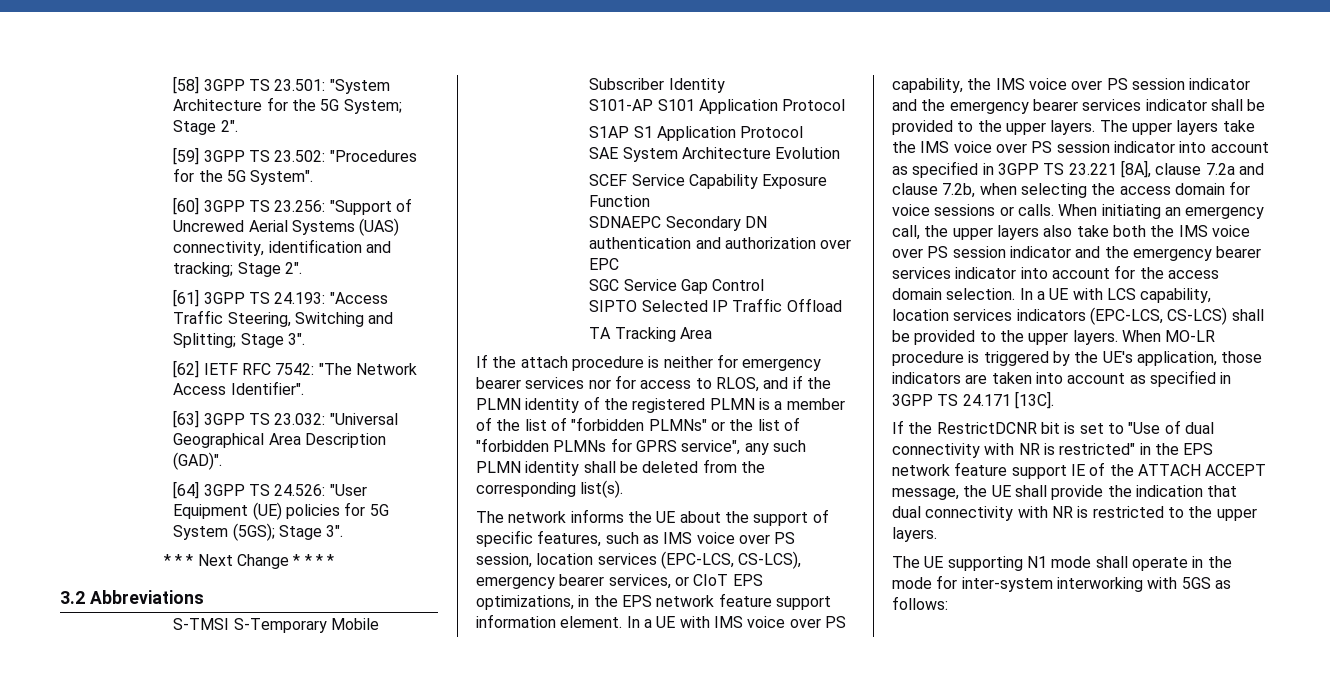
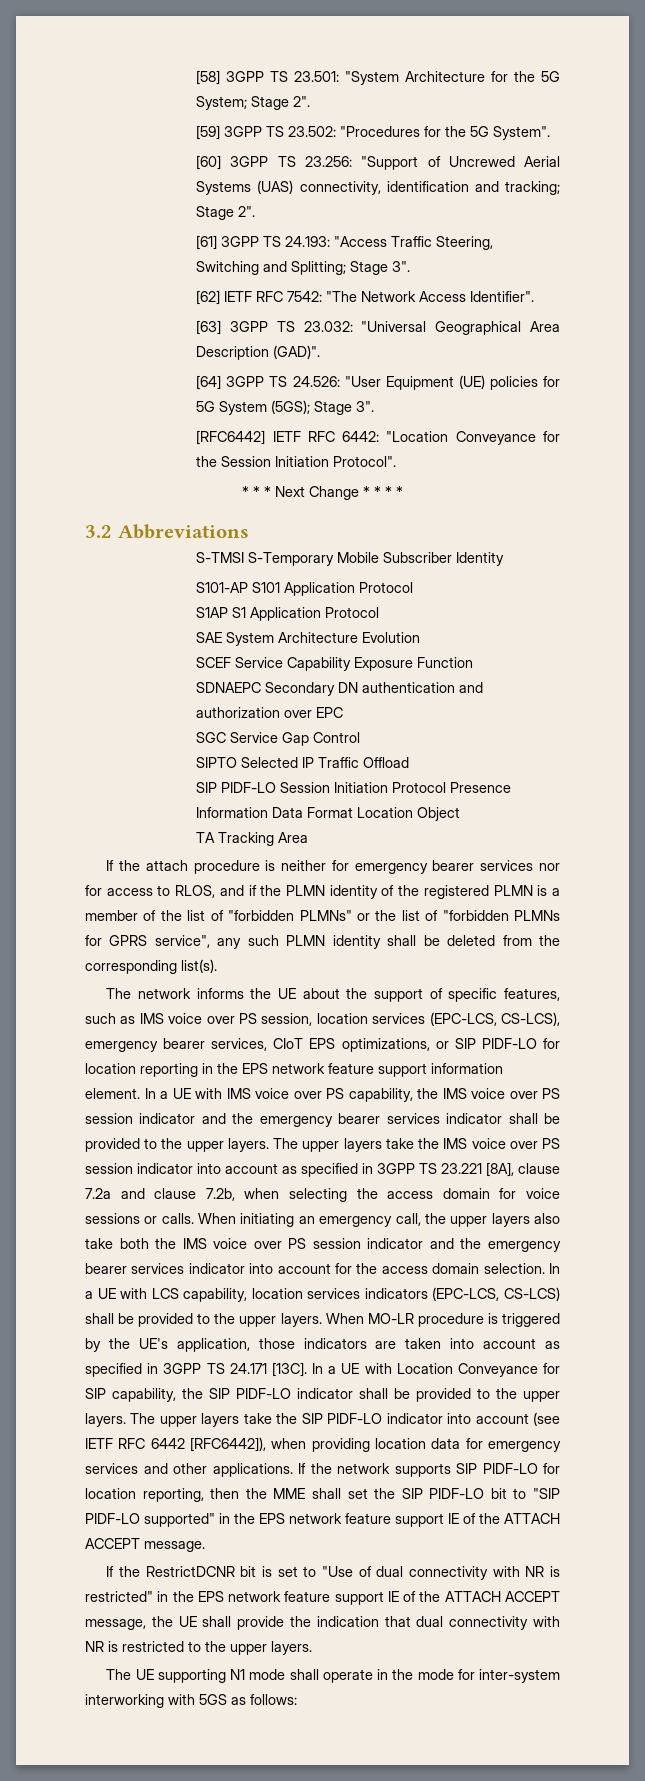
+ [RFC6442] IETF RFC 6442: "Location Conveyance for the Session Initiation Protocol".
+ SIP PIDF-LO Session Initiation Protocol Presence Information Data Format Location Object
- The network informs the UE about the support of specific features, such as IMS voice over PS session, location services (EPC-LCS, CS-LCS), emergency bearer services, or CIoT EPS optimizations, in the EPS network feature support information element.
+ The network informs the UE about the support of specific features, such as IMS voice over PS session, location services (EPC-LCS, CS-LCS), emergency bearer services, CIoT EPS optimizations, or SIP PIDF-LO for location reporting in the EPS network feature support information element.
+ In a UE with Location Conveyance for SIP capability, the SIP PIDF-LO indicator shall be provided to the upper layers. The upper layers take the SIP PIDF-LO indicator into account (see IETF RFC 6442 [RFC6442]), when providing location data for emergency services and other applications. If the network supports SIP PIDF-LO for location reporting, then the MME shall set the SIP PIDF-LO bit to "SIP PIDF-LO supported" in the EPS network feature support IE of the ATTACH ACCEPT message.

